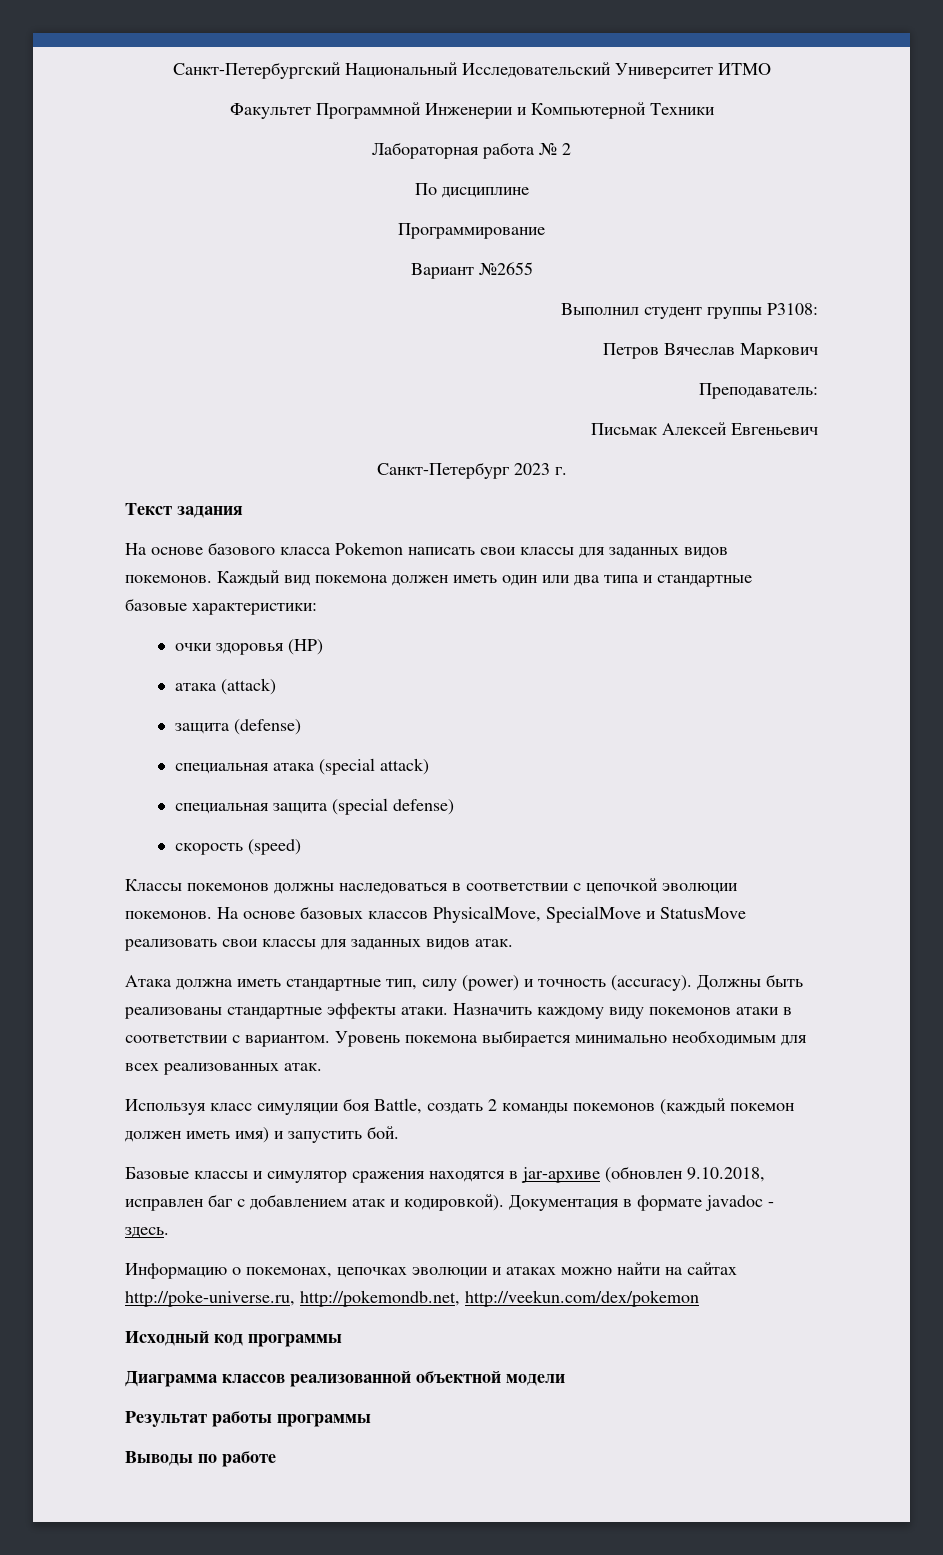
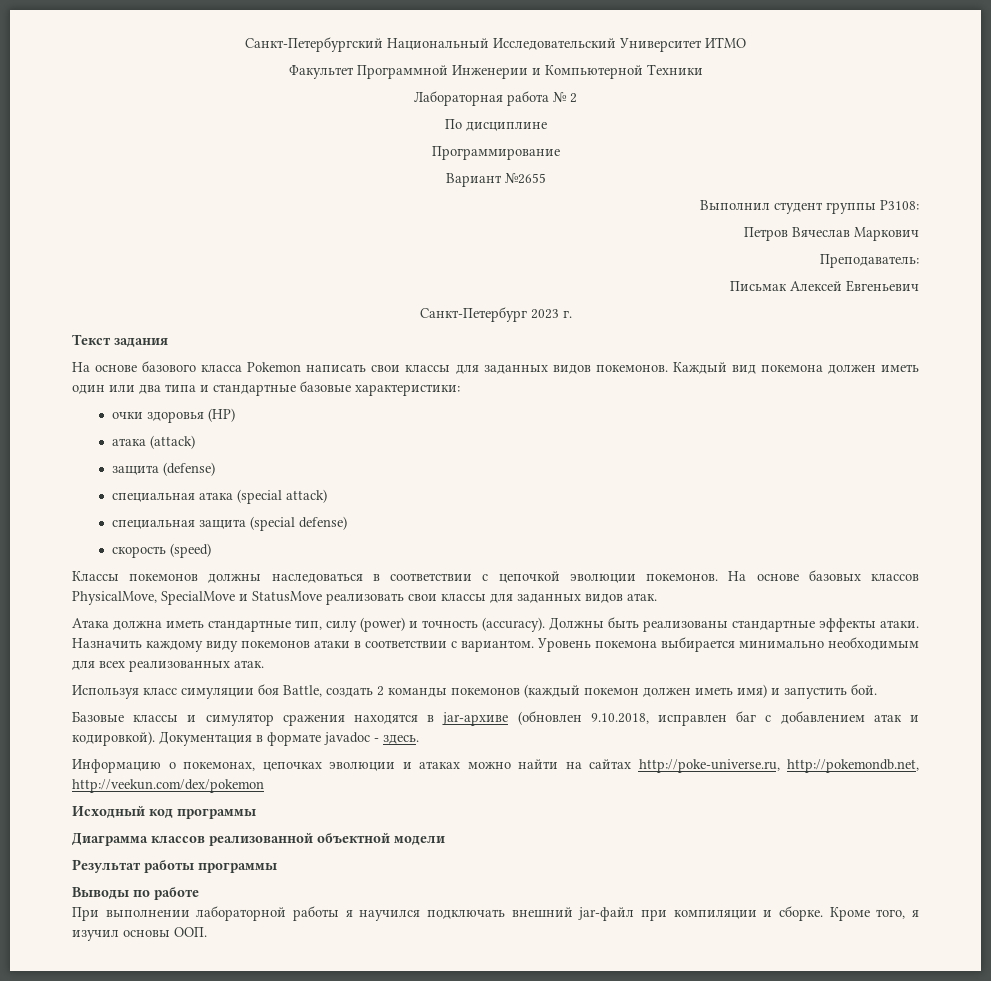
+ При выполнении лабораторной работы я научился подключать внешний jar-файл при компиляции и сборке. Кроме того, я изучил основы ООП.

